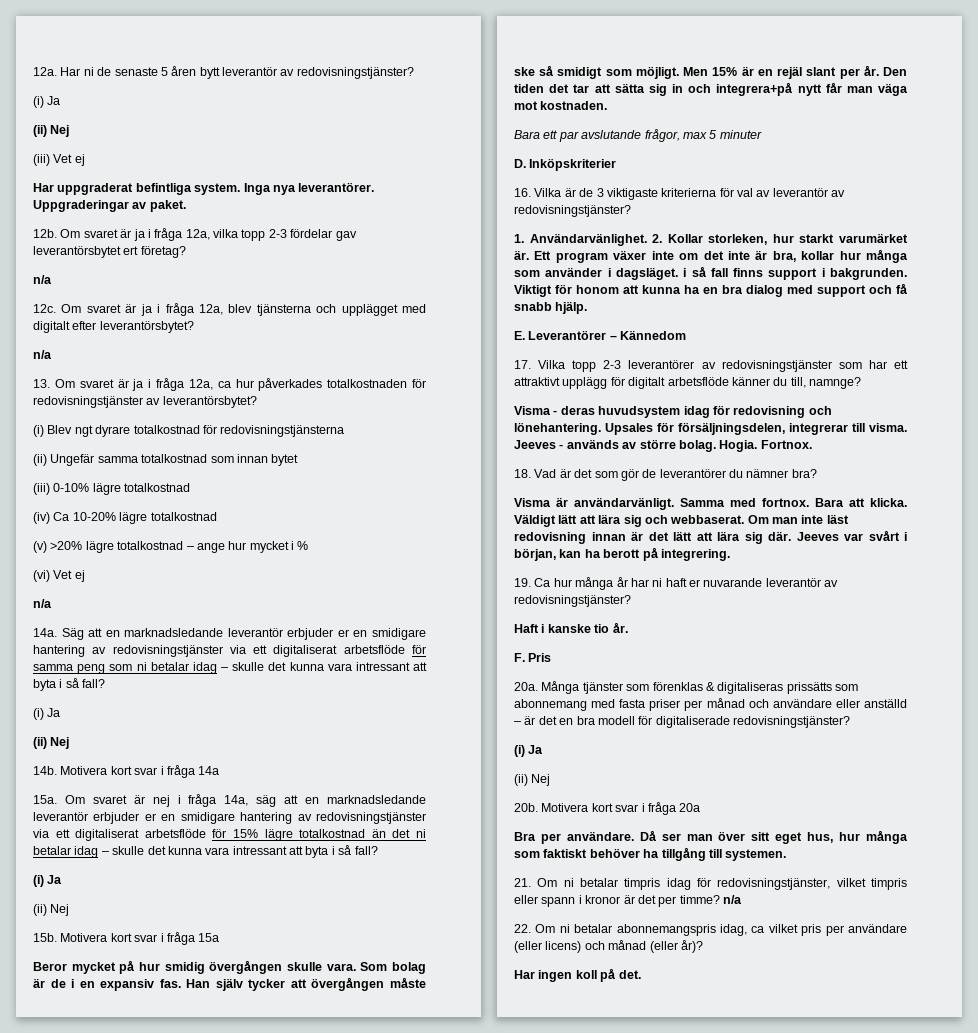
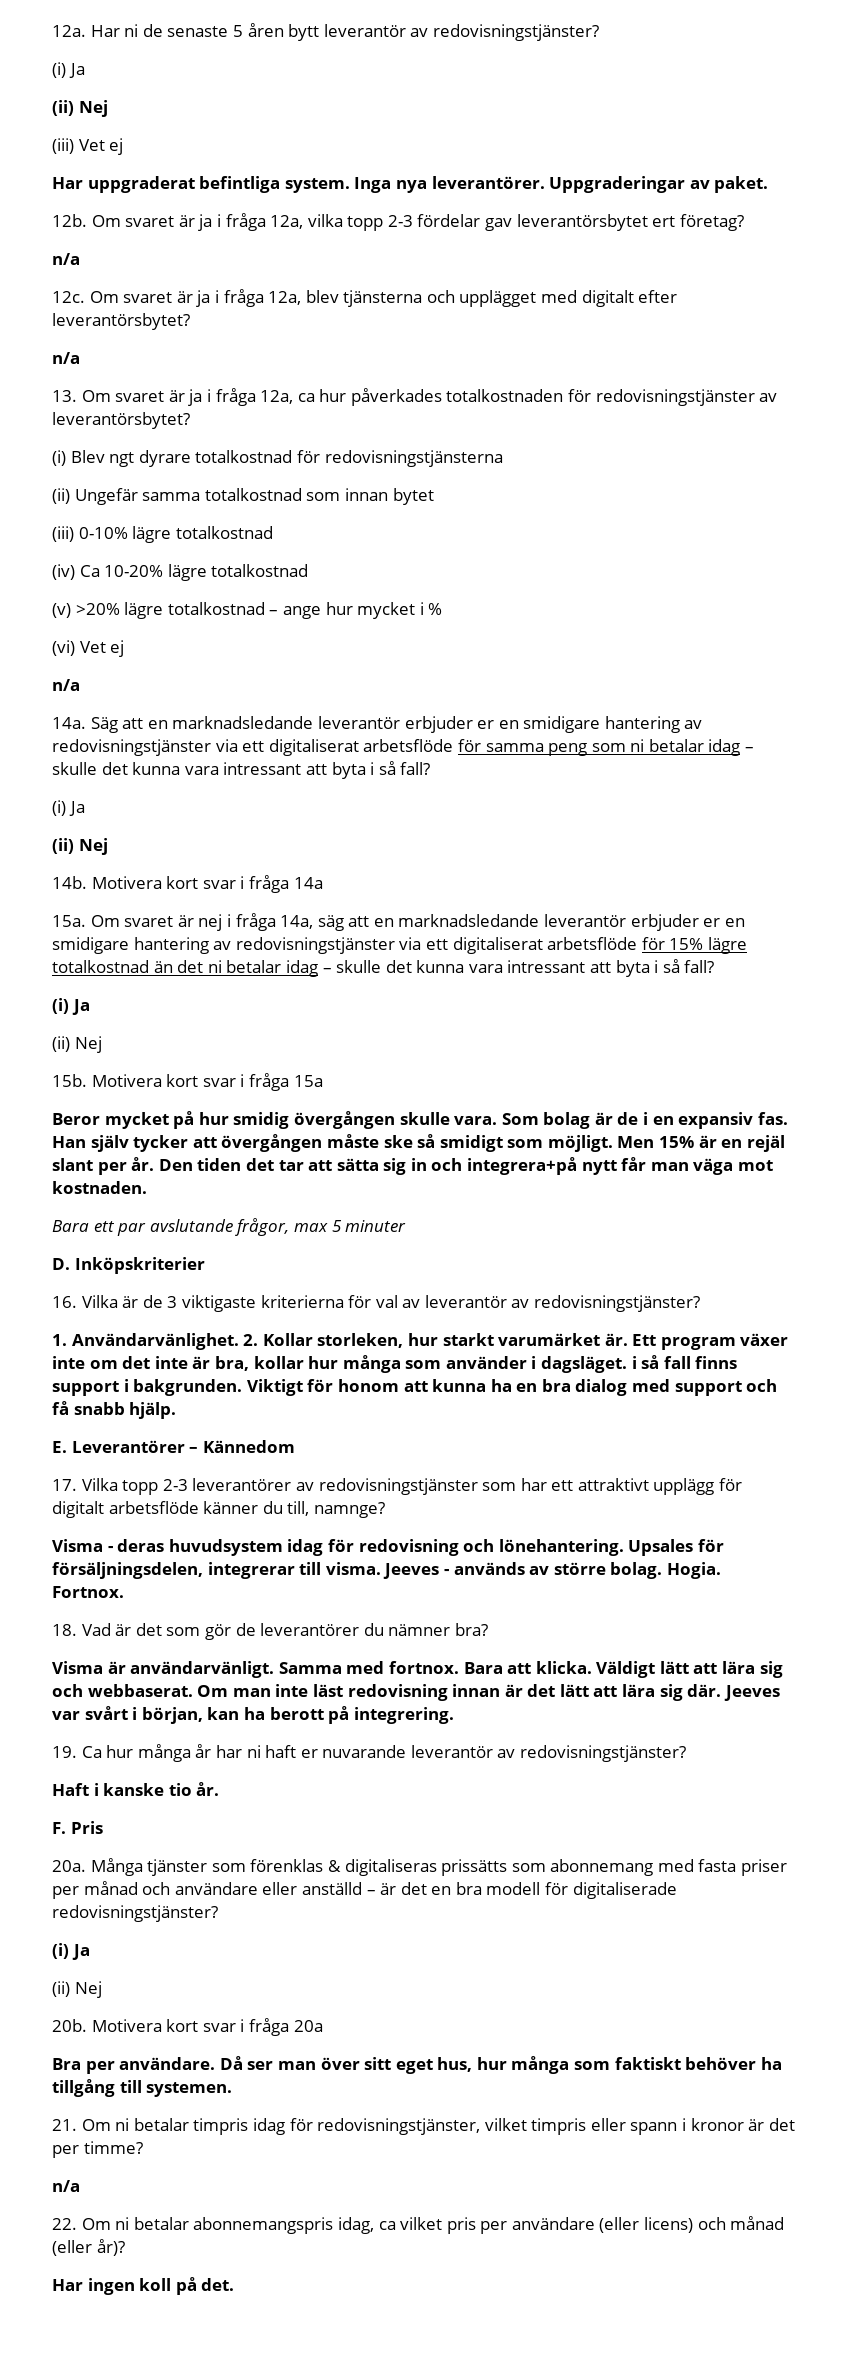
- 21. Om ni betalar timpris idag för redovisningstjänster, vilket timpris eller spann i kronor är det per timme? n/a
+ 21. Om ni betalar timpris idag för redovisningstjänster, vilket timpris eller spann i kronor är det per timme?
+ n/a

